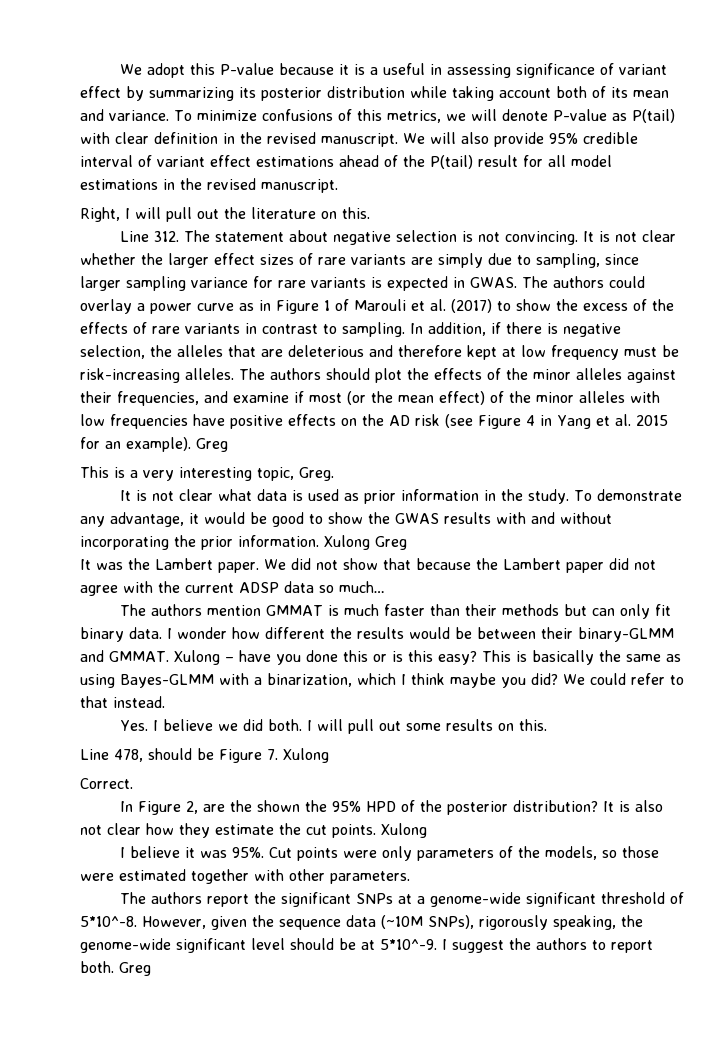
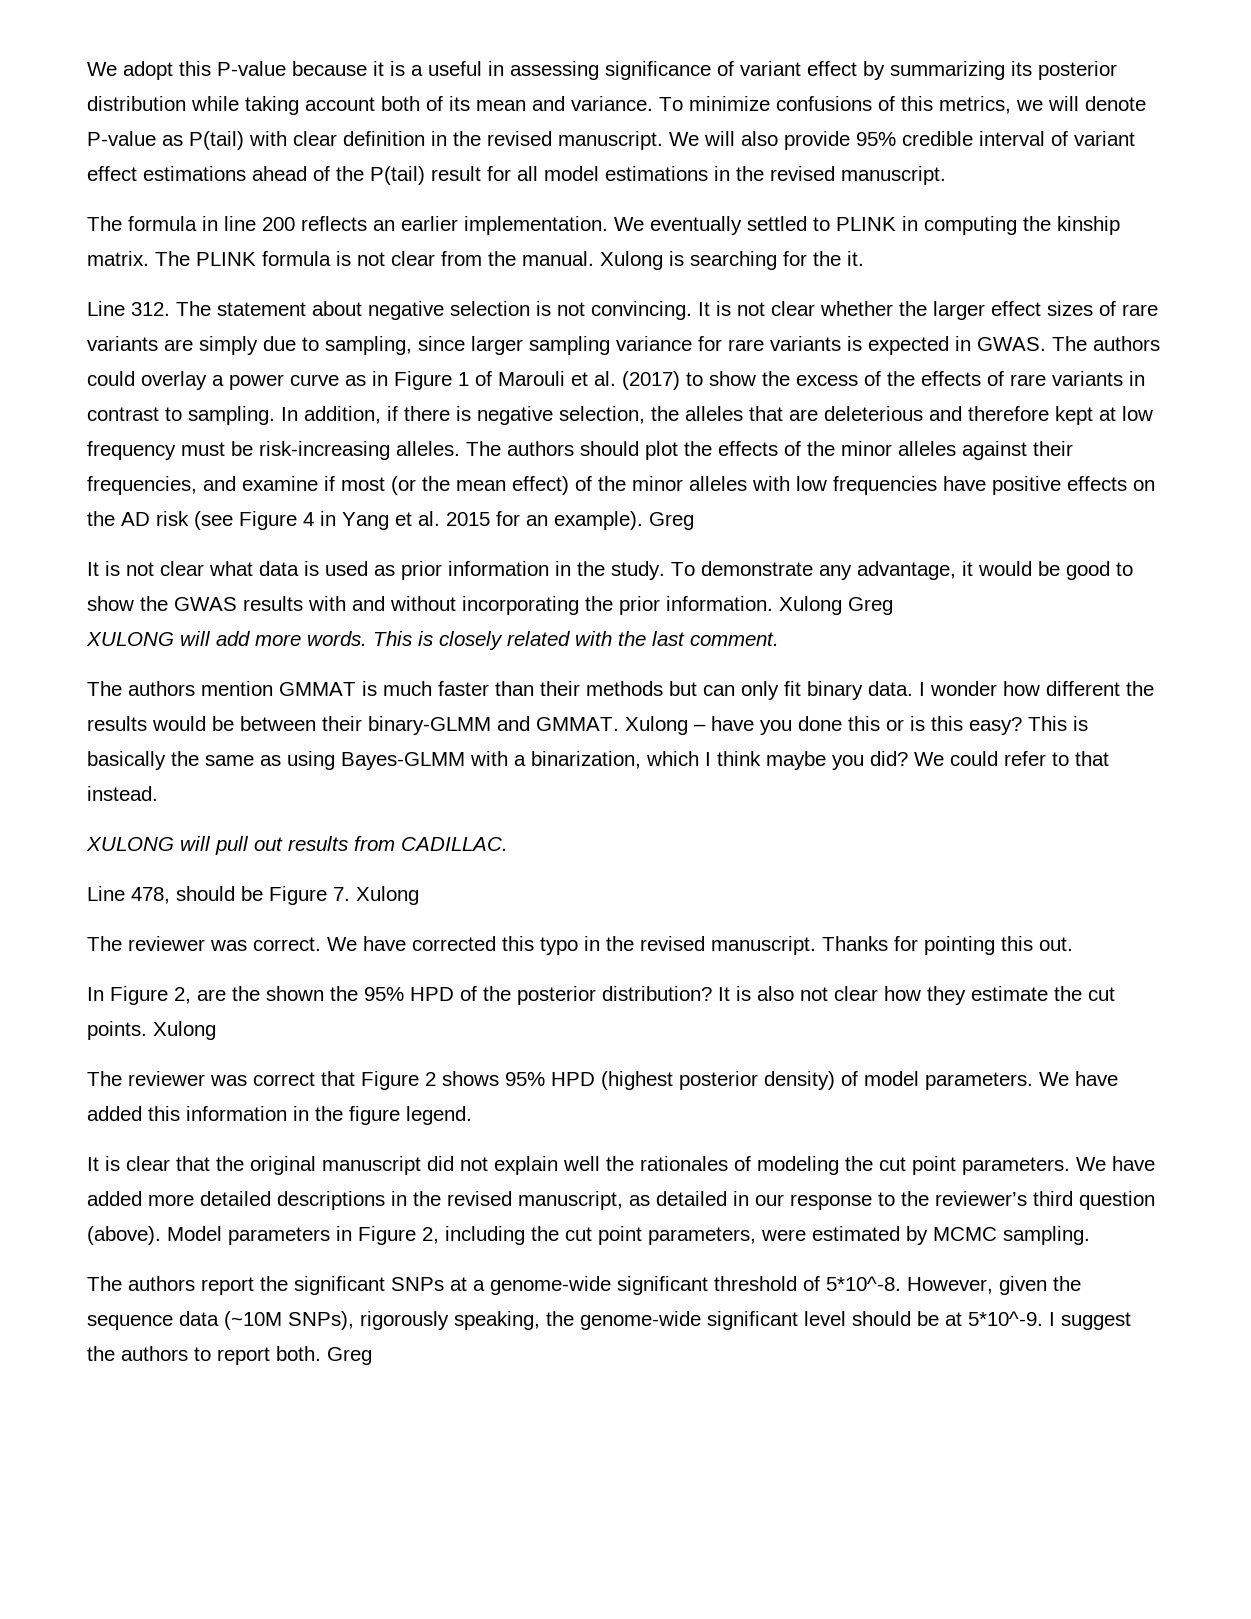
- Right, I will pull out the literature on this.
+ The formula in line 200 reflects an earlier implementation. We eventually settled to PLINK in computing the kinship matrix. The PLINK formula is not clear from the manual. Xulong is searching for the it.
- This is a very interesting topic, Greg.
- It was the Lambert paper. We did not show that because the Lambert paper did not agree with the current ADSP data so much…
+ XULONG will add more words. This is closely related with the last comment.
- Yes. I believe we did both. I will pull out some results on this.
+ XULONG will pull out results from CADILLAC.
- Correct.
+ The reviewer was correct. We have corrected this typo in the revised manuscript. Thanks for pointing this out.
- I believe it was 95%. Cut points were only parameters of the models, so those were estimated together with other parameters.
+ The reviewer was correct that Figure 2 shows 95% HPD (highest posterior density) of model parameters. We have added this information in the figure legend.
+ It is clear that the original manuscript did not explain well the rationales of modeling the cut point parameters. We have added more detailed descriptions in the revised manuscript, as detailed in our response to the reviewer’s third question (above). Model parameters in Figure 2, including the cut point parameters, were estimated by MCMC sampling.

